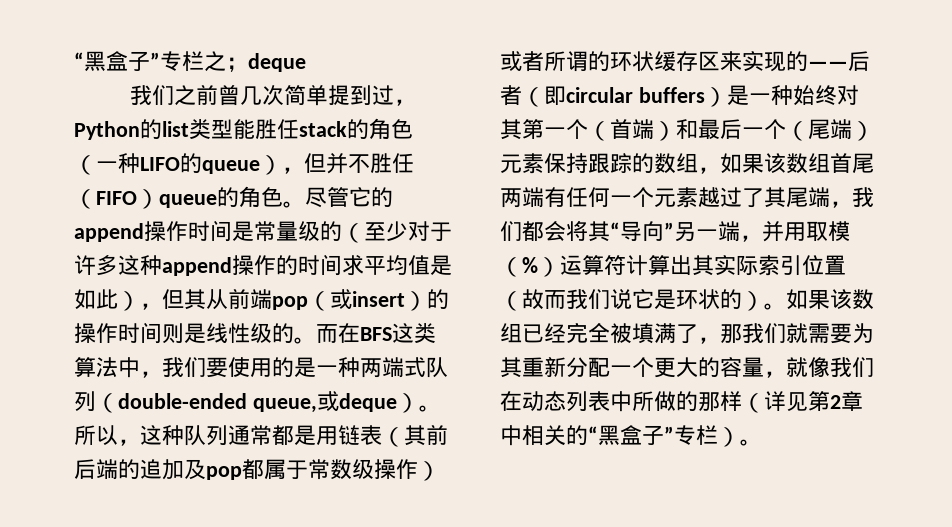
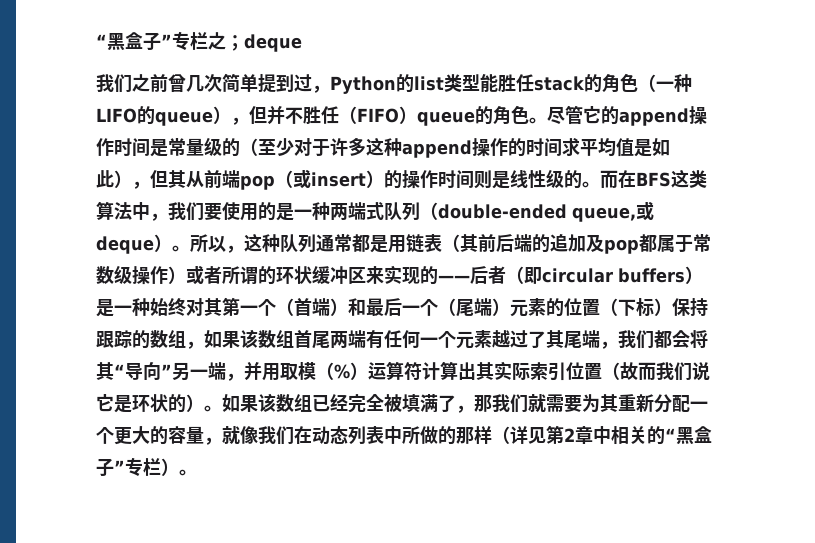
- 所以，这种队列通常都是用链表（其前后端的追加及pop都属于常数级操作）或者所谓的环状缓存区来实现的——后者（即circular buffers）是一种始终对其第一个（首端）和最后一个（尾端）元素保持跟踪的数组，如果该数组首尾两端有任何一个元素越过了其尾端，我们都会将其“导向”另一端，并用取模（%）运算符计算出其实际索引位置（故而我们说它是环状的）。
+ 所以，这种队列通常都是用链表（其前后端的追加及pop都属于常数级操作）或者所谓的环状缓冲区来实现的——后者（即circular buffers）是一种始终对其第一个（首端）和最后一个（尾端）元素的位置（下标）保持跟踪的数组，如果该数组首尾两端有任何一个元素越过了其尾端，我们都会将其“导向”另一端，并用取模（%）运算符计算出其实际索引位置（故而我们说它是环状的）。

